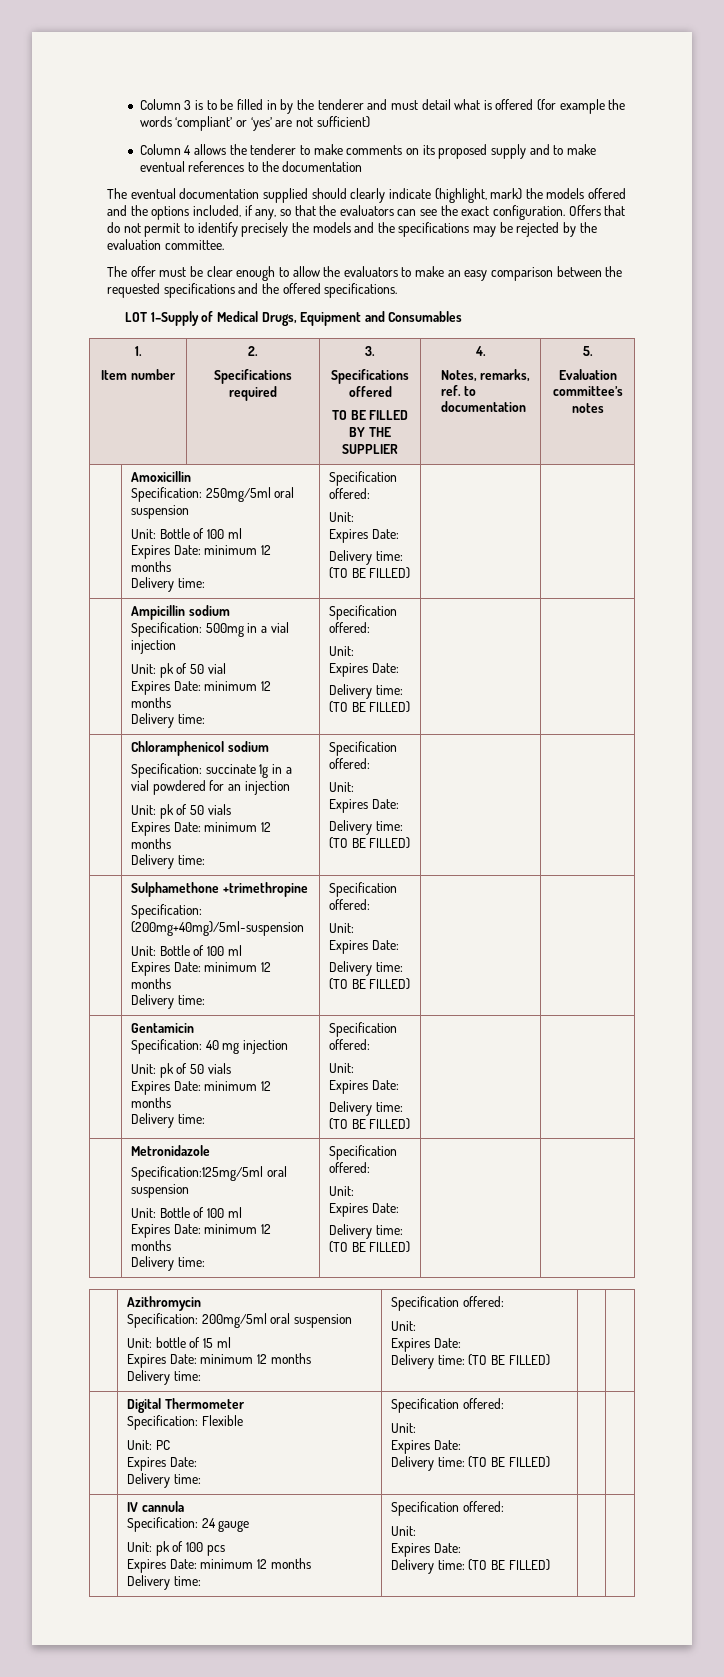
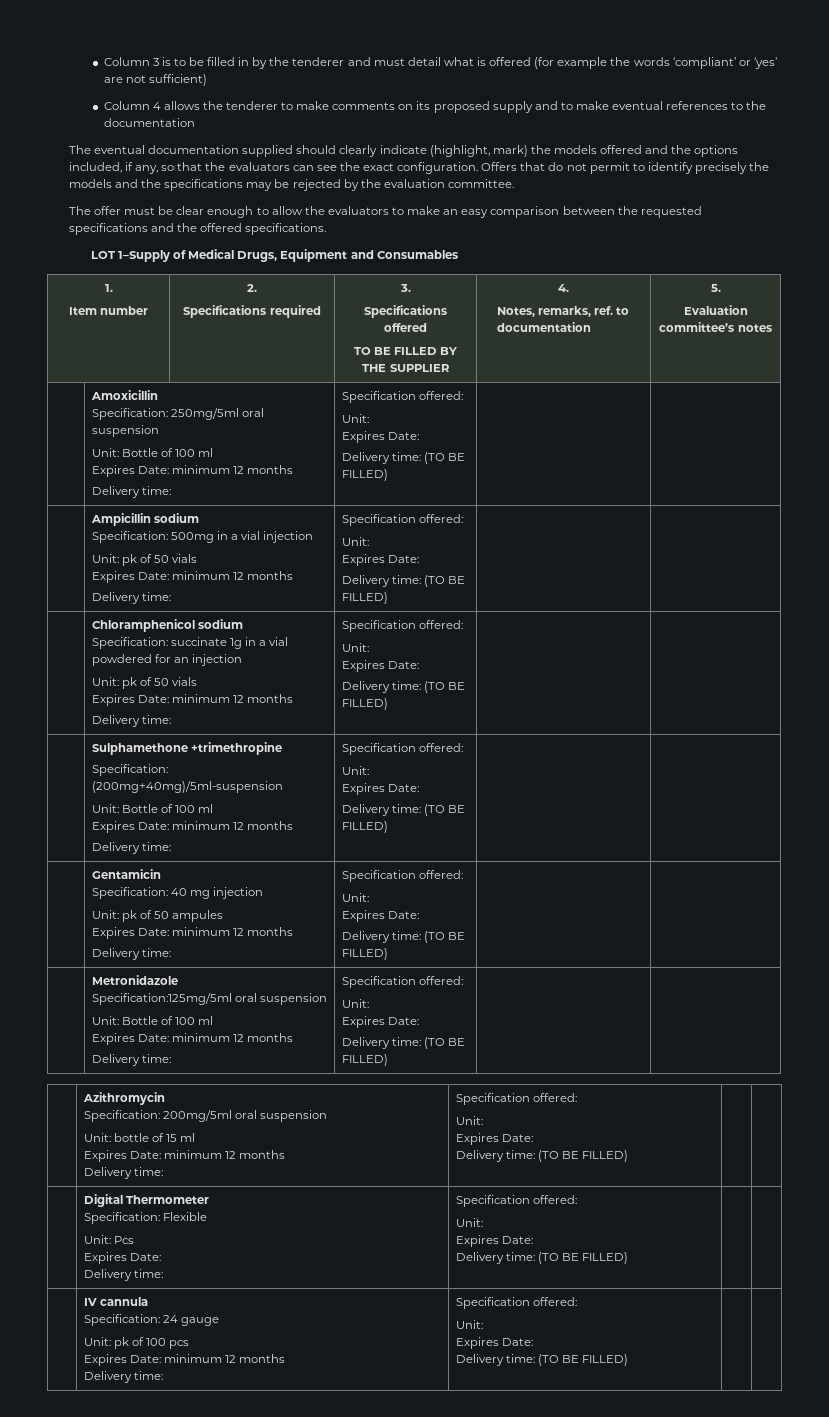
  | Ampicillin sodium
  Specification: 500mg in a vial injection
- Unit: pk of 50 vial
+ Unit: pk of 50 vials
  | Gentamicin
  Specification: 40 mg injection
- Unit: pk of 50 vials
+ Unit: pk of 50 ampules
  | Digital Thermometer
  Specification: Flexible
- Unit: PC
+ Unit: Pcs

